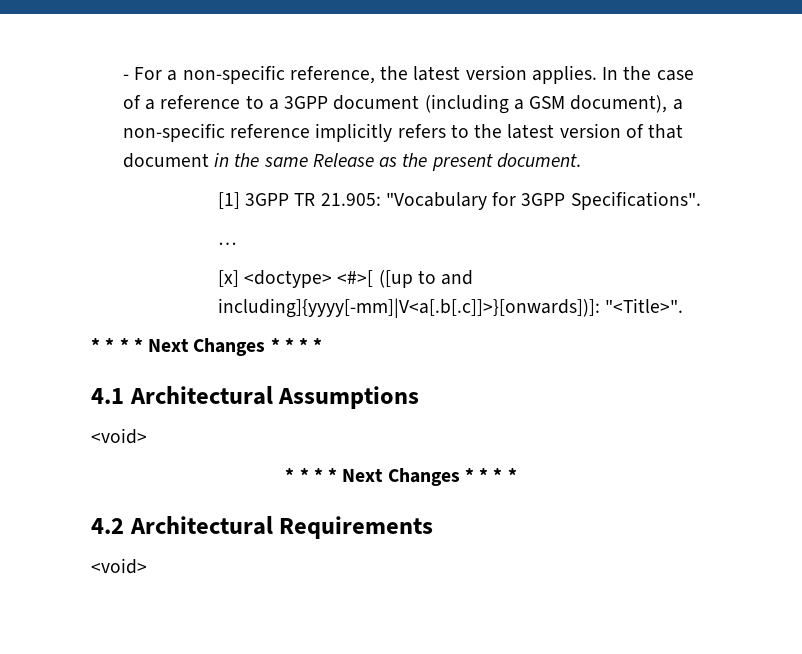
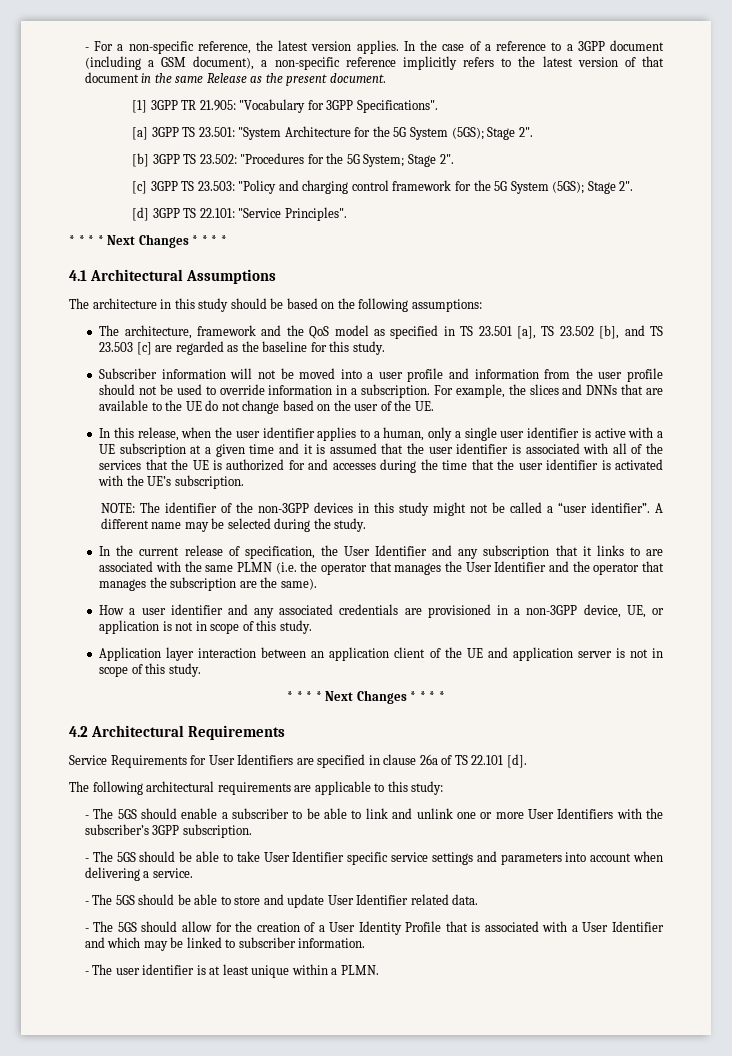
- …
- [x] <doctype> <#>[ ([up to and including]{yyyy[-mm]|V<a[.b[.c]]>}[onwards])]: "<Title>".
+ [a] 3GPP TS 23.501: "System Architecture for the 5G System (5GS); Stage 2".
+ [b] 3GPP TS 23.502: "Procedures for the 5G System; Stage 2".
+ [c] 3GPP TS 23.503: "Policy and charging control framework for the 5G System (5GS); Stage 2".
+ [d] 3GPP TS 22.101: "Service Principles".
  4.1 Architectural Assumptions
- <void>
+ The architecture in this study should be based on the following assumptions:
+ The architecture, framework and the QoS model as specified in TS 23.501 [a], TS 23.502 [b], and TS 23.503 [c] are regarded as the baseline for this study.
+ Subscriber information will not be moved into a user profile and information from the user profile should not be used to override information in a subscription. For example, the slices and DNNs that are available to the UE do not change based on the user of the UE.
+ In this release, when the user identifier applies to a human, only a single user identifier is active with a UE subscription at a given time and it is assumed that the user identifier is associated with all of the services that the UE is authorized for and accesses during the time that the user identifier is activated with the UE’s subscription.
+ NOTE: The identifier of the non-3GPP devices in this study might not be called a “user identifier”. A different name may be selected during the study.
+ In the current release of specification, the User Identifier and any subscription that it links to are associated with the same PLMN (i.e. the operator that manages the User Identifier and the operator that manages the subscription are the same).
+ How a user identifier and any associated credentials are provisioned in a non-3GPP device, UE, or application is not in scope of this study.
+ Application layer interaction between an application client of the UE and application server is not in scope of this study.
  4.2 Architectural Requirements
- <void>
+ Service Requirements for User Identifiers are specified in clause 26a of TS 22.101 [d].
+ The following architectural requirements are applicable to this study:
+ - The 5GS should enable a subscriber to be able to link and unlink one or more User Identifiers with the subscriber’s 3GPP subscription.
+ - The 5GS should be able to take User Identifier specific service settings and parameters into account when delivering a service.
+ - The 5GS should be able to store and update User Identifier related data.
+ - The 5GS should allow for the creation of a User Identity Profile that is associated with a User Identifier and which may be linked to subscriber information.
+ - The user identifier is at least unique within a PLMN.

